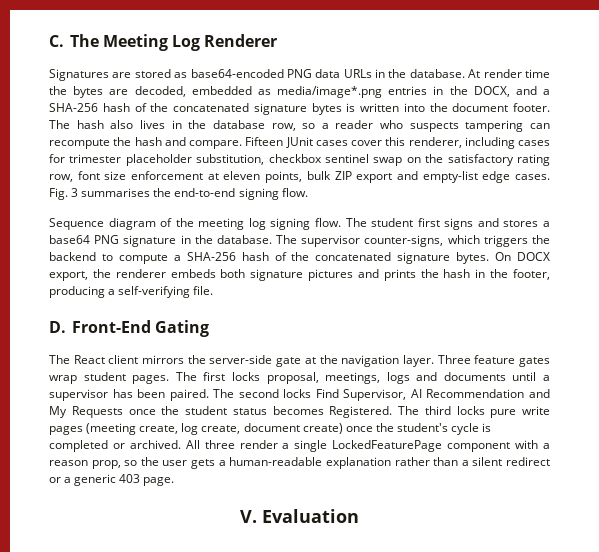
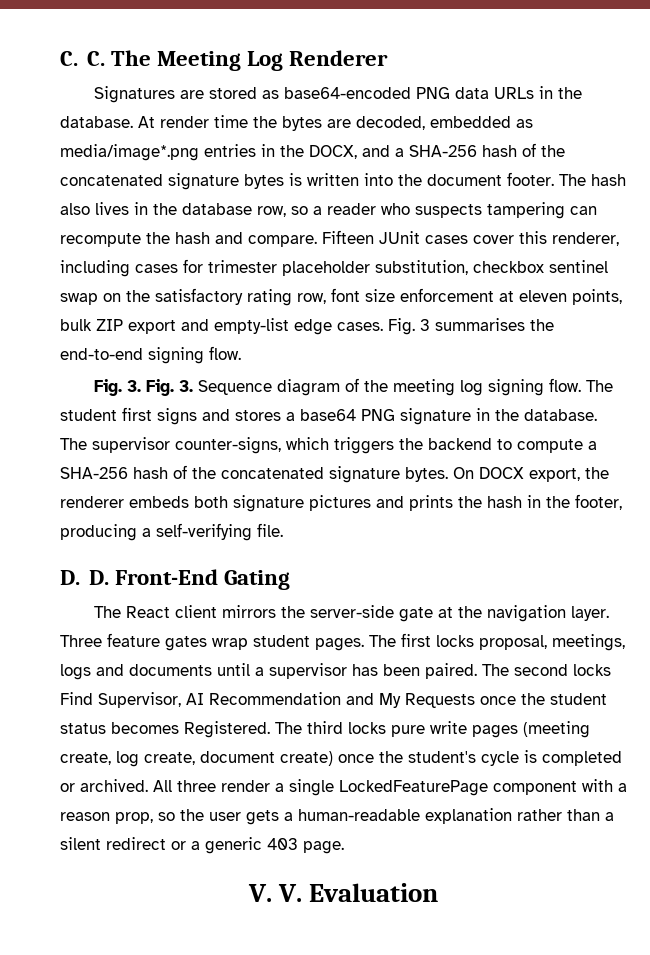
- C. The Meeting Log Renderer
+ C. C. The Meeting Log Renderer
- Sequence diagram of the meeting log signing flow.
+ Fig. 3. Fig. 3. Sequence diagram of the meeting log signing flow.
- D. Front-End Gating
+ D. D. Front-End Gating
- V. Evaluation
+ V. V. Evaluation

